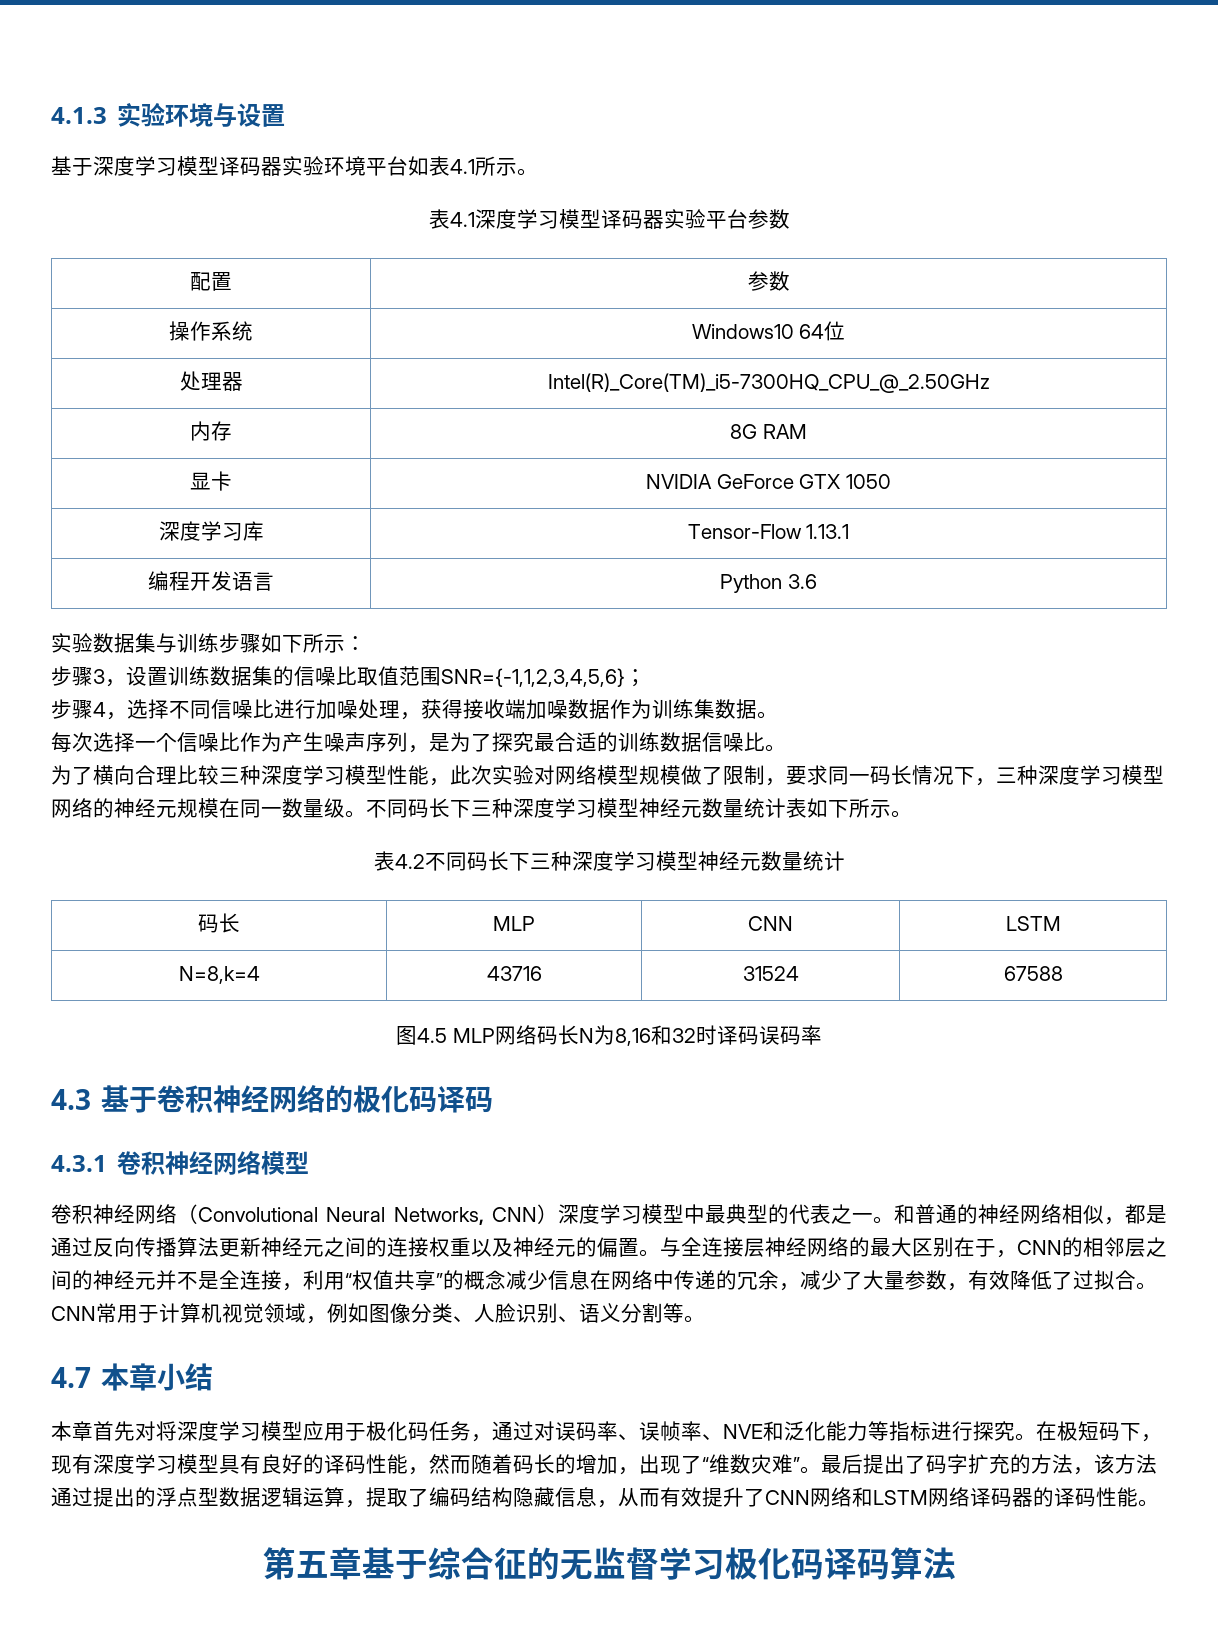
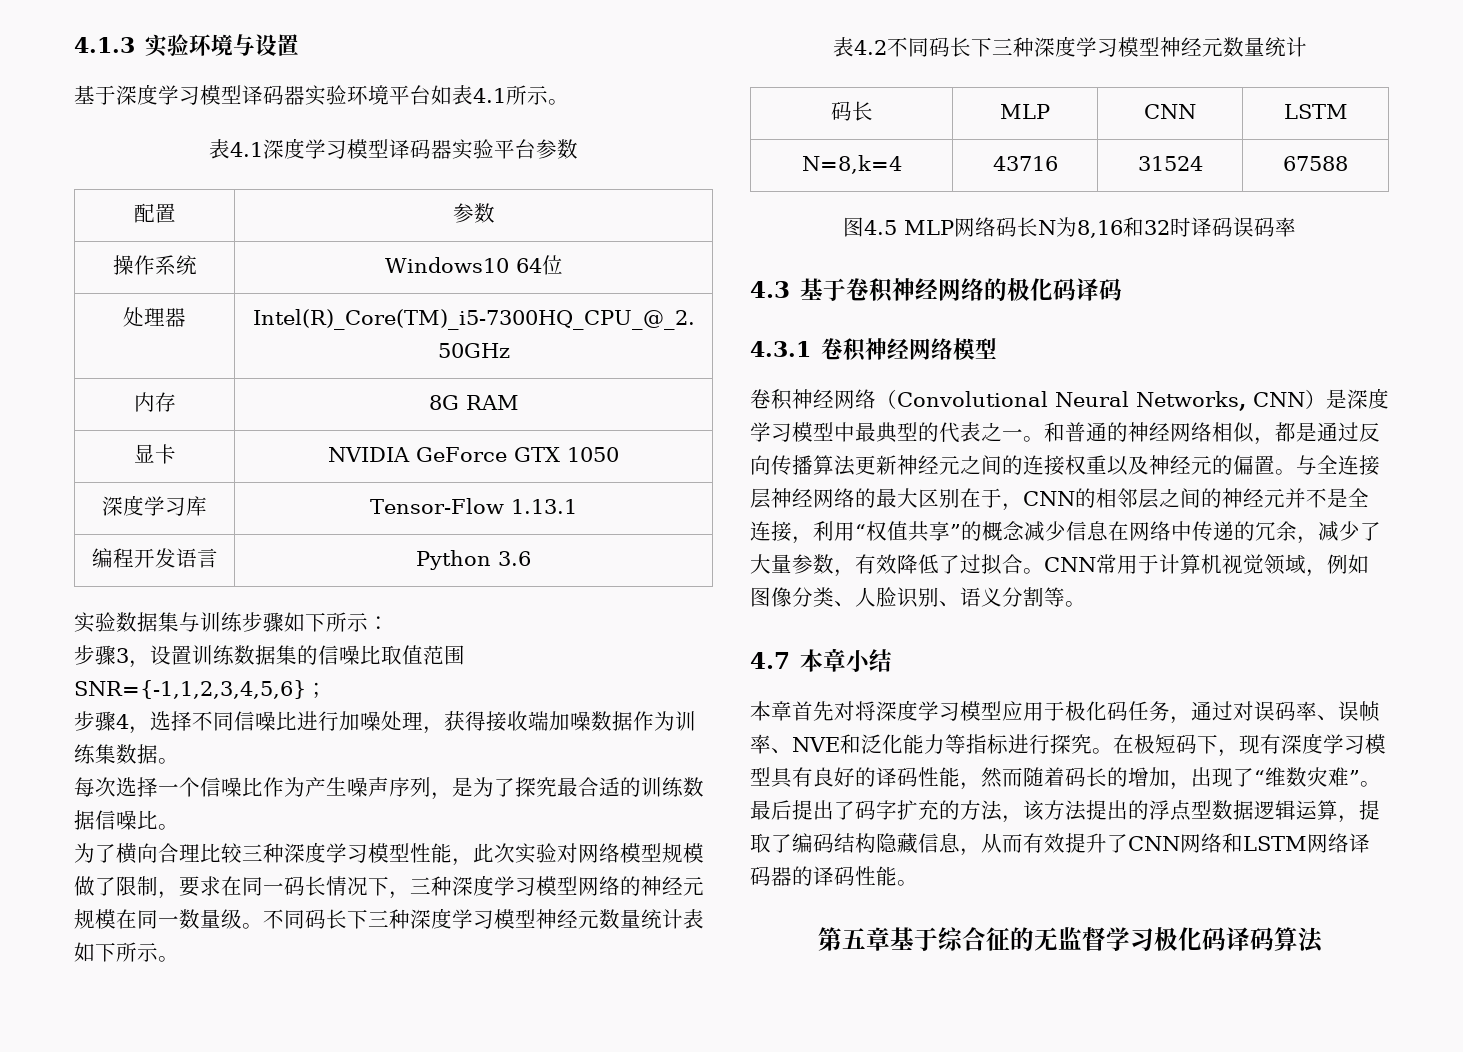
- 为了横向合理比较三种深度学习模型性能，此次实验对网络模型规模做了限制，要求同一码长情况下，三种深度学习模型网络的神经元规模在同一数量级。
+ 为了横向合理比较三种深度学习模型性能，此次实验对网络模型规模做了限制，要求在同一码长情况下，三种深度学习模型网络的神经元规模在同一数量级。
- 卷积神经网络（Convolutional Neural Networks, CNN）深度学习模型中最典型的代表之一。
+ 卷积神经网络（Convolutional Neural Networks, CNN）是深度学习模型中最典型的代表之一。
- 最后提出了码字扩充的方法，该方法通过提出的浮点型数据逻辑运算，提取了编码结构隐藏信息，从而有效提升了CNN网络和LSTM网络译码器的译码性能。
+ 最后提出了码字扩充的方法，该方法提出的浮点型数据逻辑运算，提取了编码结构隐藏信息，从而有效提升了CNN网络和LSTM网络译码器的译码性能。

